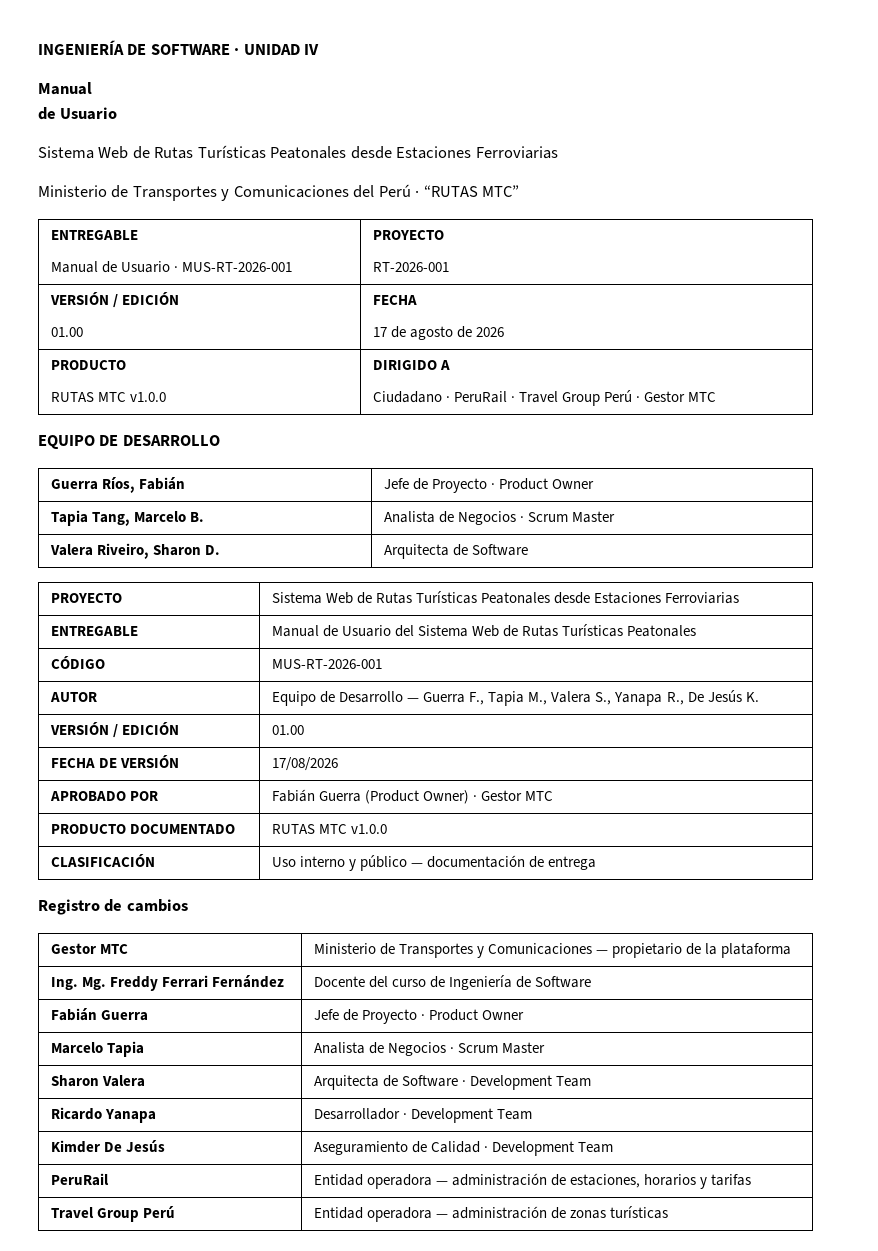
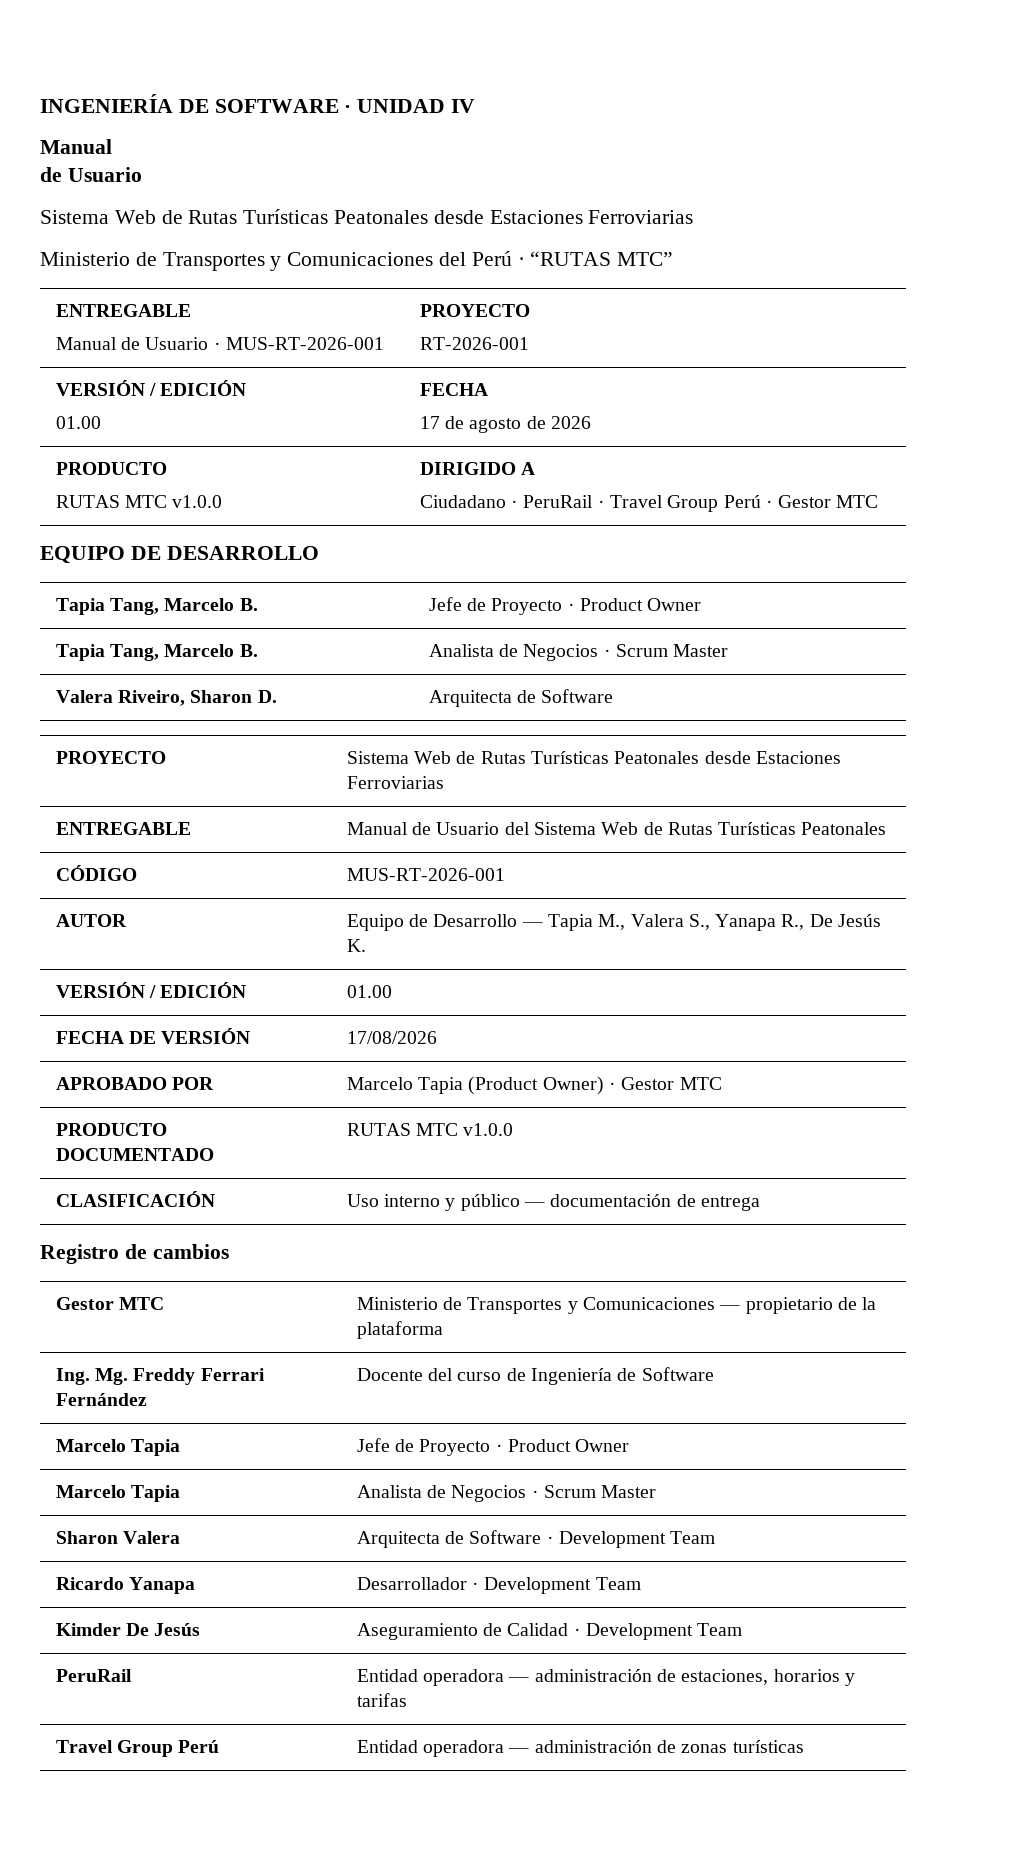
- Guerra Ríos, Fabián | Jefe de Proyecto · Product Owner
+ Tapia Tang, Marcelo B. | Jefe de Proyecto · Product Owner
- AUTOR | Equipo de Desarrollo — Guerra F., Tapia M., Valera S., Yanapa R., De Jesús K.
+ AUTOR | Equipo de Desarrollo — Tapia M., Valera S., Yanapa R., De Jesús K.
- APROBADO POR | Fabián Guerra (Product Owner) · Gestor MTC
+ APROBADO POR | Marcelo Tapia (Product Owner) · Gestor MTC
- Fabián Guerra | Jefe de Proyecto · Product Owner
+ Marcelo Tapia | Jefe de Proyecto · Product Owner

